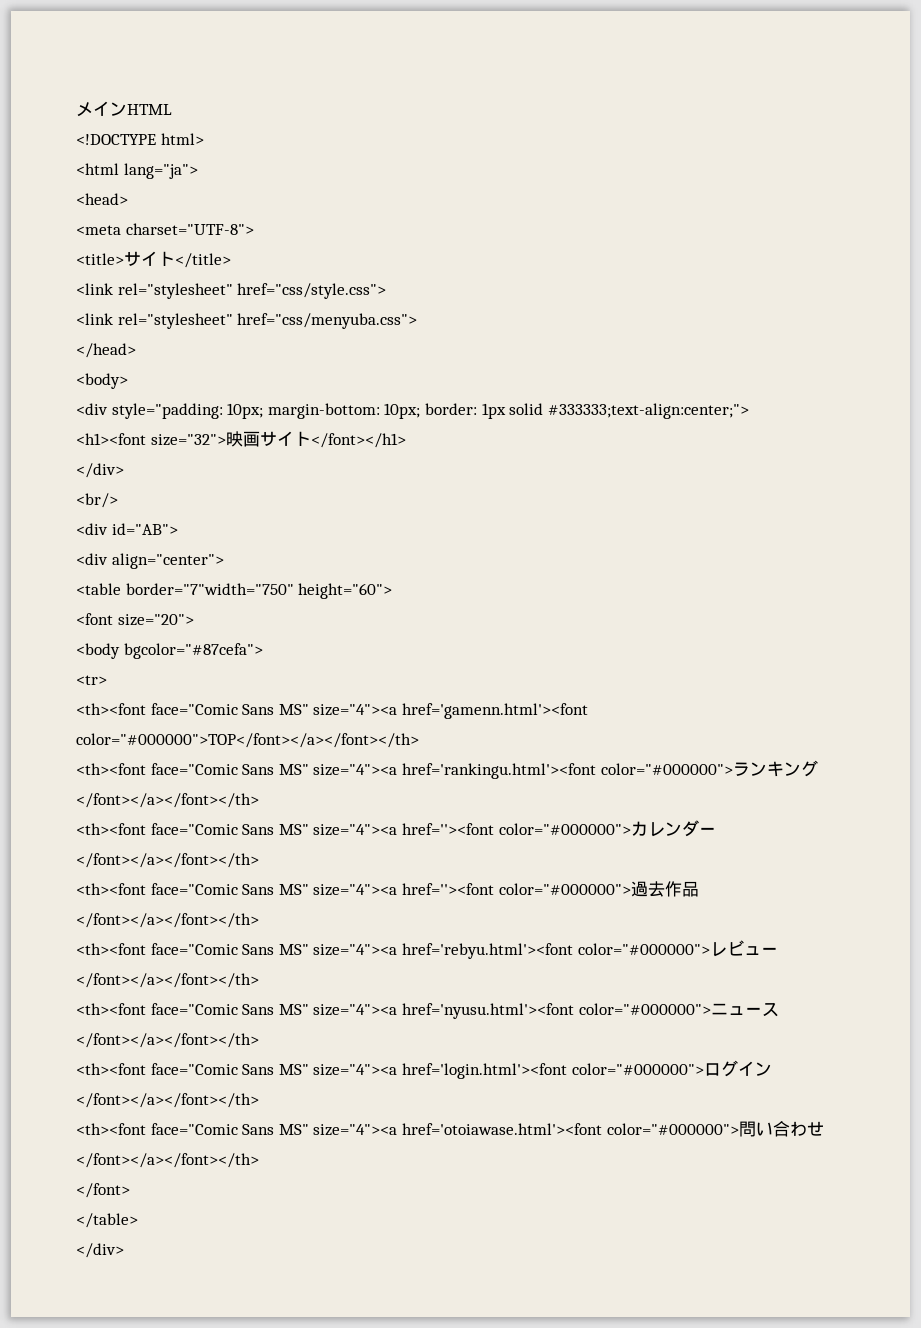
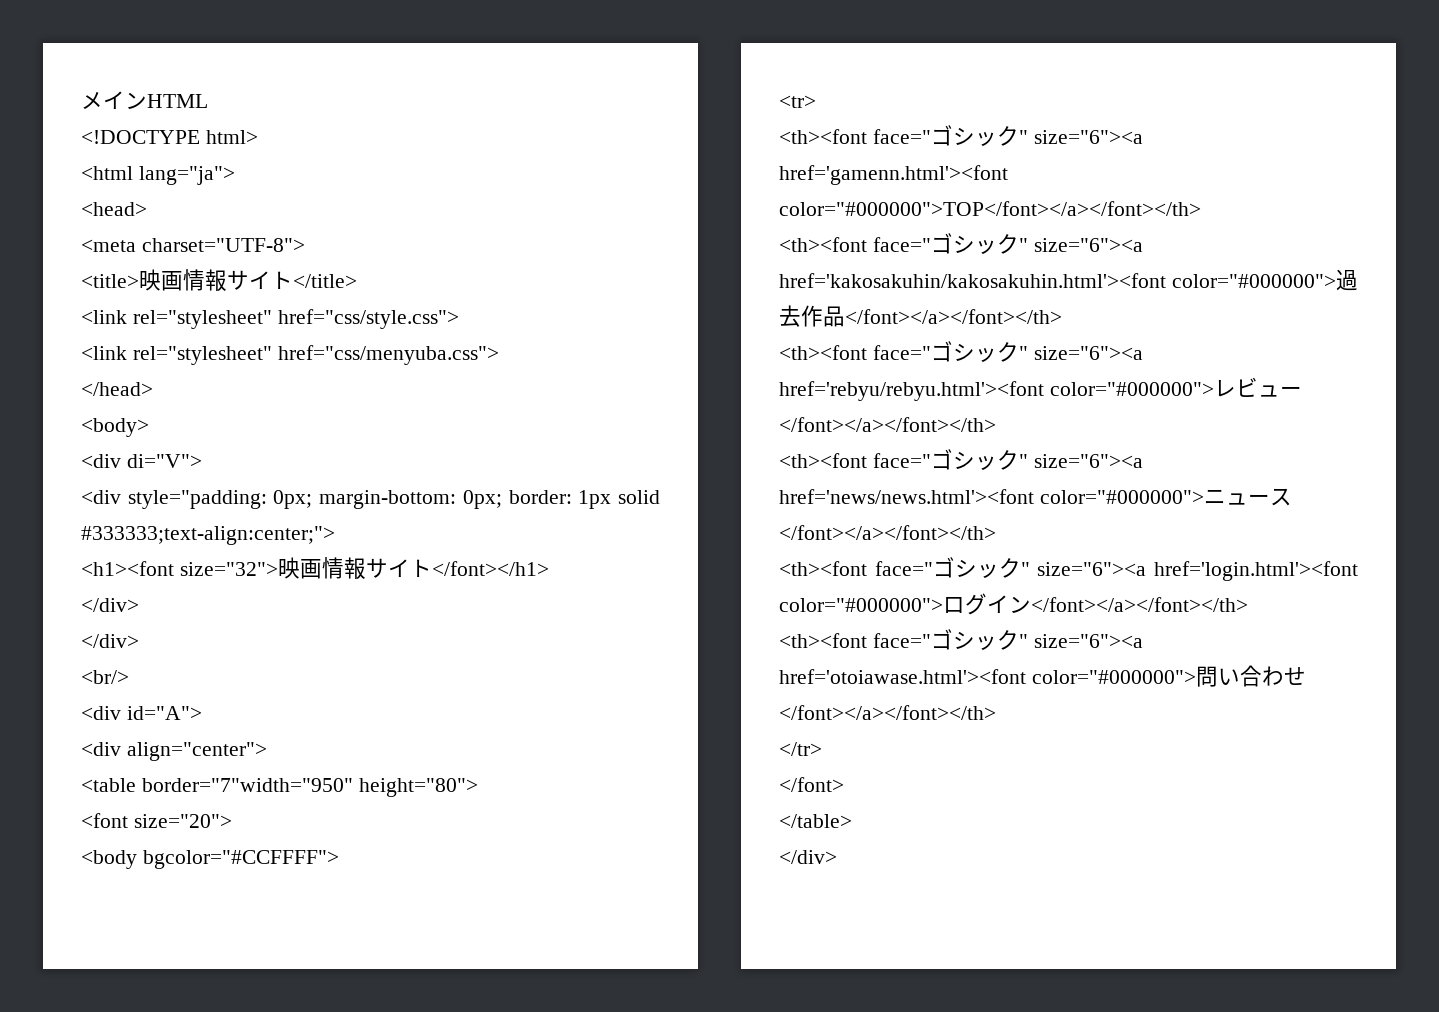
- <title>サイト</title>
+ <title>映画情報サイト</title>
+ <div di="V">
- <div style="padding: 10px; margin-bottom: 10px; border: 1px solid #333333;text-align:center;">
+ <div style="padding: 0px; margin-bottom: 0px; border: 1px solid #333333;text-align:center;">
- <h1><font size="32">映画サイト</font></h1>
+ <h1><font size="32">映画情報サイト</font></h1>
+ </div>
- <div id="AB">
+ <div id="A">
- <table border="7"width="750" height="60">
+ <table border="7"width="950" height="80">
- <body bgcolor="#87cefa">
+ <body bgcolor="#CCFFFF">
- <th><font face="Comic Sans MS" size="4"><a href='gamenn.html'><font color="#000000">TOP</font></a></font></th>
- <th><font face="Comic Sans MS" size="4"><a href='rankingu.html'><font color="#000000">ランキング</font></a></font></th>
- <th><font face="Comic Sans MS" size="4"><a href=''><font color="#000000">カレンダー</font></a></font></th>
- <th><font face="Comic Sans MS" size="4"><a href=''><font color="#000000">過去作品</font></a></font></th>
+ <th><font face="ゴシック" size="6"><a href='gamenn.html'><font color="#000000">TOP</font></a></font></th>
+ <th><font face="ゴシック" size="6"><a href='kakosakuhin/kakosakuhin.html'><font color="#000000">過去作品</font></a></font></th>
- <th><font face="Comic Sans MS" size="4"><a href='rebyu.html'><font color="#000000">レビュー</font></a></font></th>
+ <th><font face="ゴシック" size="6"><a href='rebyu/rebyu.html'><font color="#000000">レビュー</font></a></font></th>
- <th><font face="Comic Sans MS" size="4"><a href='nyusu.html'><font color="#000000">ニュース</font></a></font></th>
+ <th><font face="ゴシック" size="6"><a href='news/news.html'><font color="#000000">ニュース</font></a></font></th>
- <th><font face="Comic Sans MS" size="4"><a href='login.html'><font color="#000000">ログイン</font></a></font></th>
+ <th><font face="ゴシック" size="6"><a href='login.html'><font color="#000000">ログイン</font></a></font></th>
- <th><font face="Comic Sans MS" size="4"><a href='otoiawase.html'><font color="#000000">問い合わせ</font></a></font></th>
+ <th><font face="ゴシック" size="6"><a href='otoiawase.html'><font color="#000000">問い合わせ</font></a></font></th>
+ </tr>

